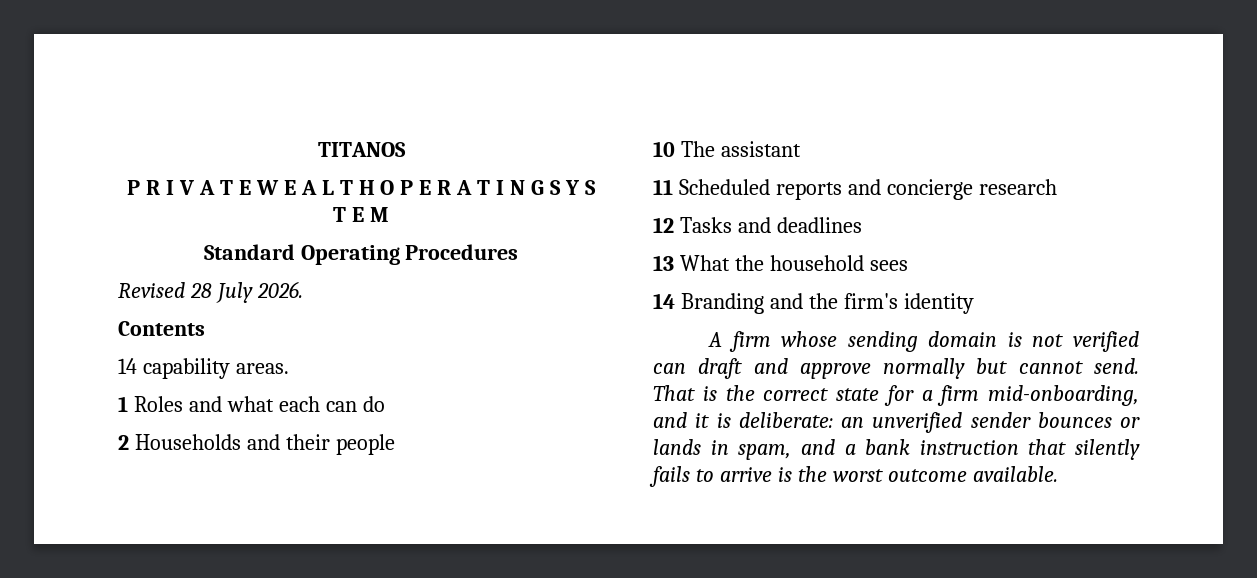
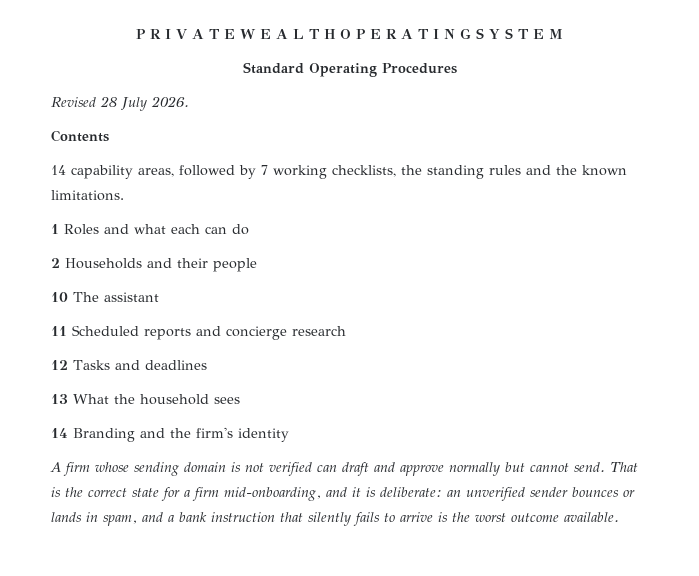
- TITANOS
- 14 capability areas.
+ 14 capability areas, followed by 7 working checklists, the standing rules and the known limitations.

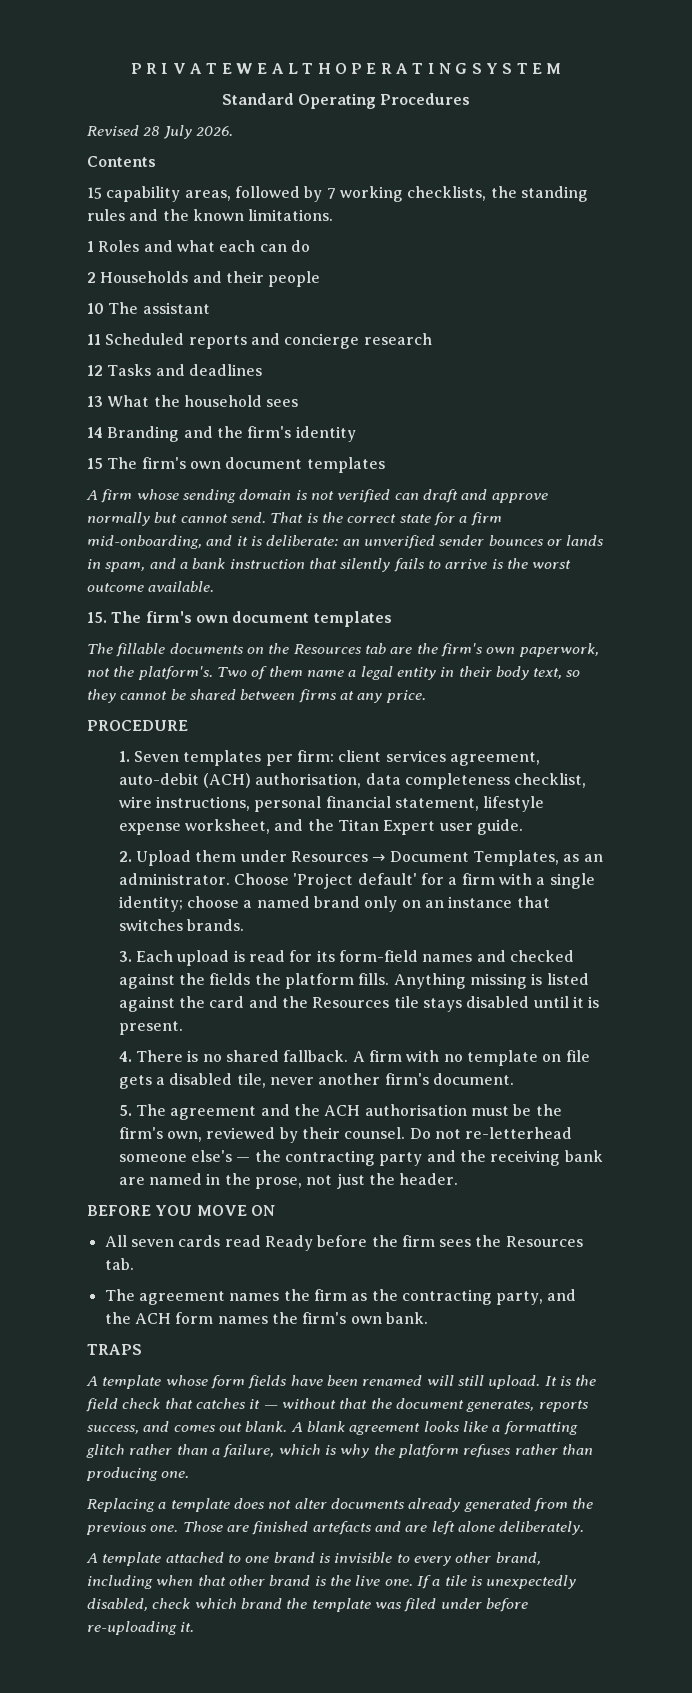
- 14 capability areas, followed by 7 working checklists, the standing rules and the known limitations.
+ 15 capability areas, followed by 7 working checklists, the standing rules and the known limitations.
+ 15 The firm's own document templates
+ 15. The firm's own document templates
+ The fillable documents on the Resources tab are the firm's own paperwork, not the platform's. Two of them name a legal entity in their body text, so they cannot be shared between firms at any price.
+ PROCEDURE
+ 1. Seven templates per firm: client services agreement, auto-debit (ACH) authorisation, data completeness checklist, wire instructions, personal financial statement, lifestyle expense worksheet, and the Titan Expert user guide.
+ 2. Upload them under Resources → Document Templates, as an administrator. Choose 'Project default' for a firm with a single identity; choose a named brand only on an instance that switches brands.
+ 3. Each upload is read for its form-field names and checked against the fields the platform fills. Anything missing is listed against the card and the Resources tile stays disabled until it is present.
+ 4. There is no shared fallback. A firm with no template on file gets a disabled tile, never another firm's document.
+ 5. The agreement and the ACH authorisation must be the firm's own, reviewed by their counsel. Do not re-letterhead someone else's — the contracting party and the receiving bank are named in the prose, not just the header.
+ BEFORE YOU MOVE ON
+ All seven cards read Ready before the firm sees the Resources tab.
+ The agreement names the firm as the contracting party, and the ACH form names the firm's own bank.
+ TRAPS
+ A template whose form fields have been renamed will still upload. It is the field check that catches it — without that the document generates, reports success, and comes out blank. A blank agreement looks like a formatting glitch rather than a failure, which is why the platform refuses rather than producing one.
+ Replacing a template does not alter documents already generated from the previous one. Those are finished artefacts and are left alone deliberately.
+ A template attached to one brand is invisible to every other brand, including when that other brand is the live one. If a tile is unexpectedly disabled, check which brand the template was filed under before re-uploading it.

